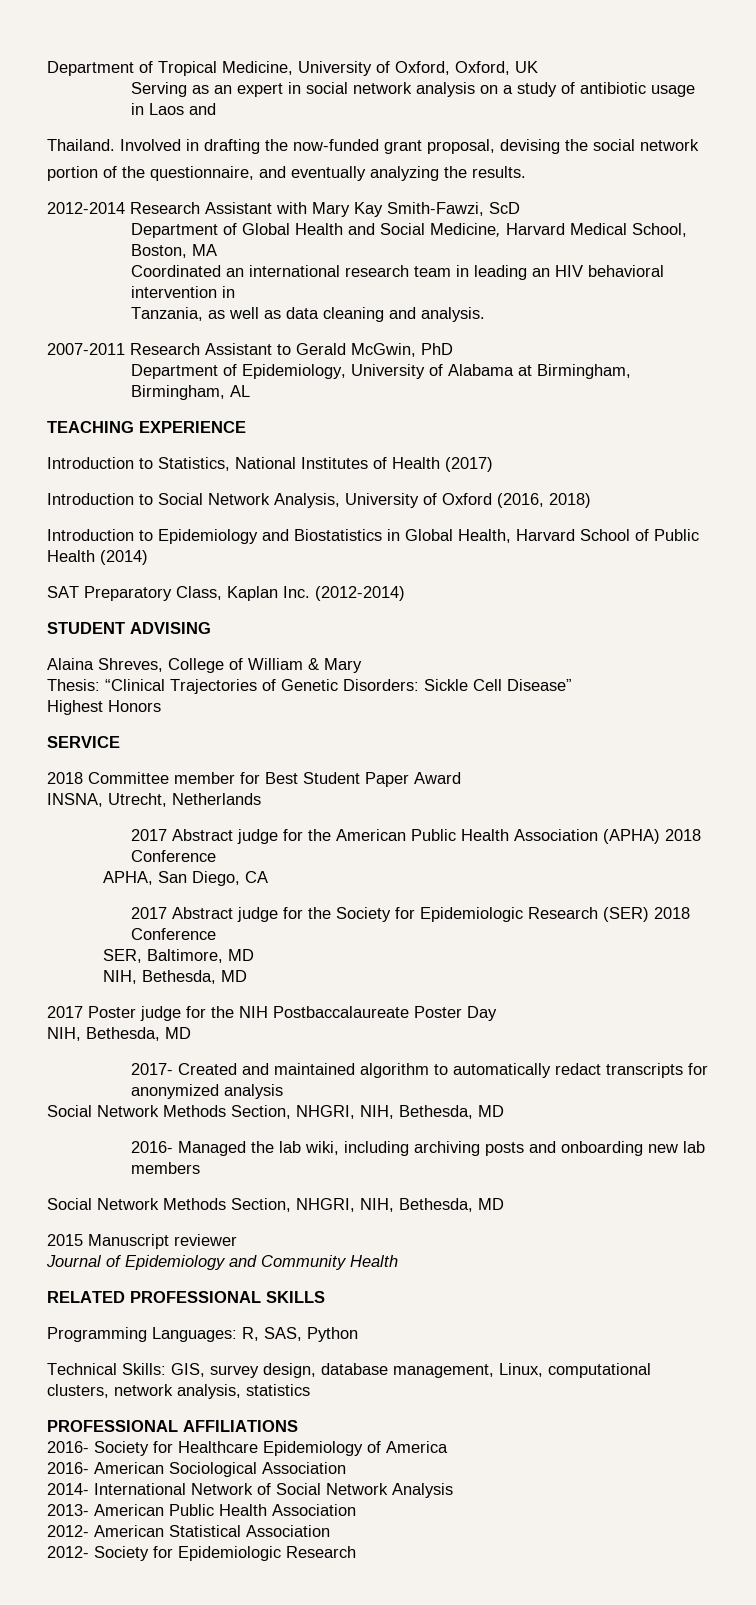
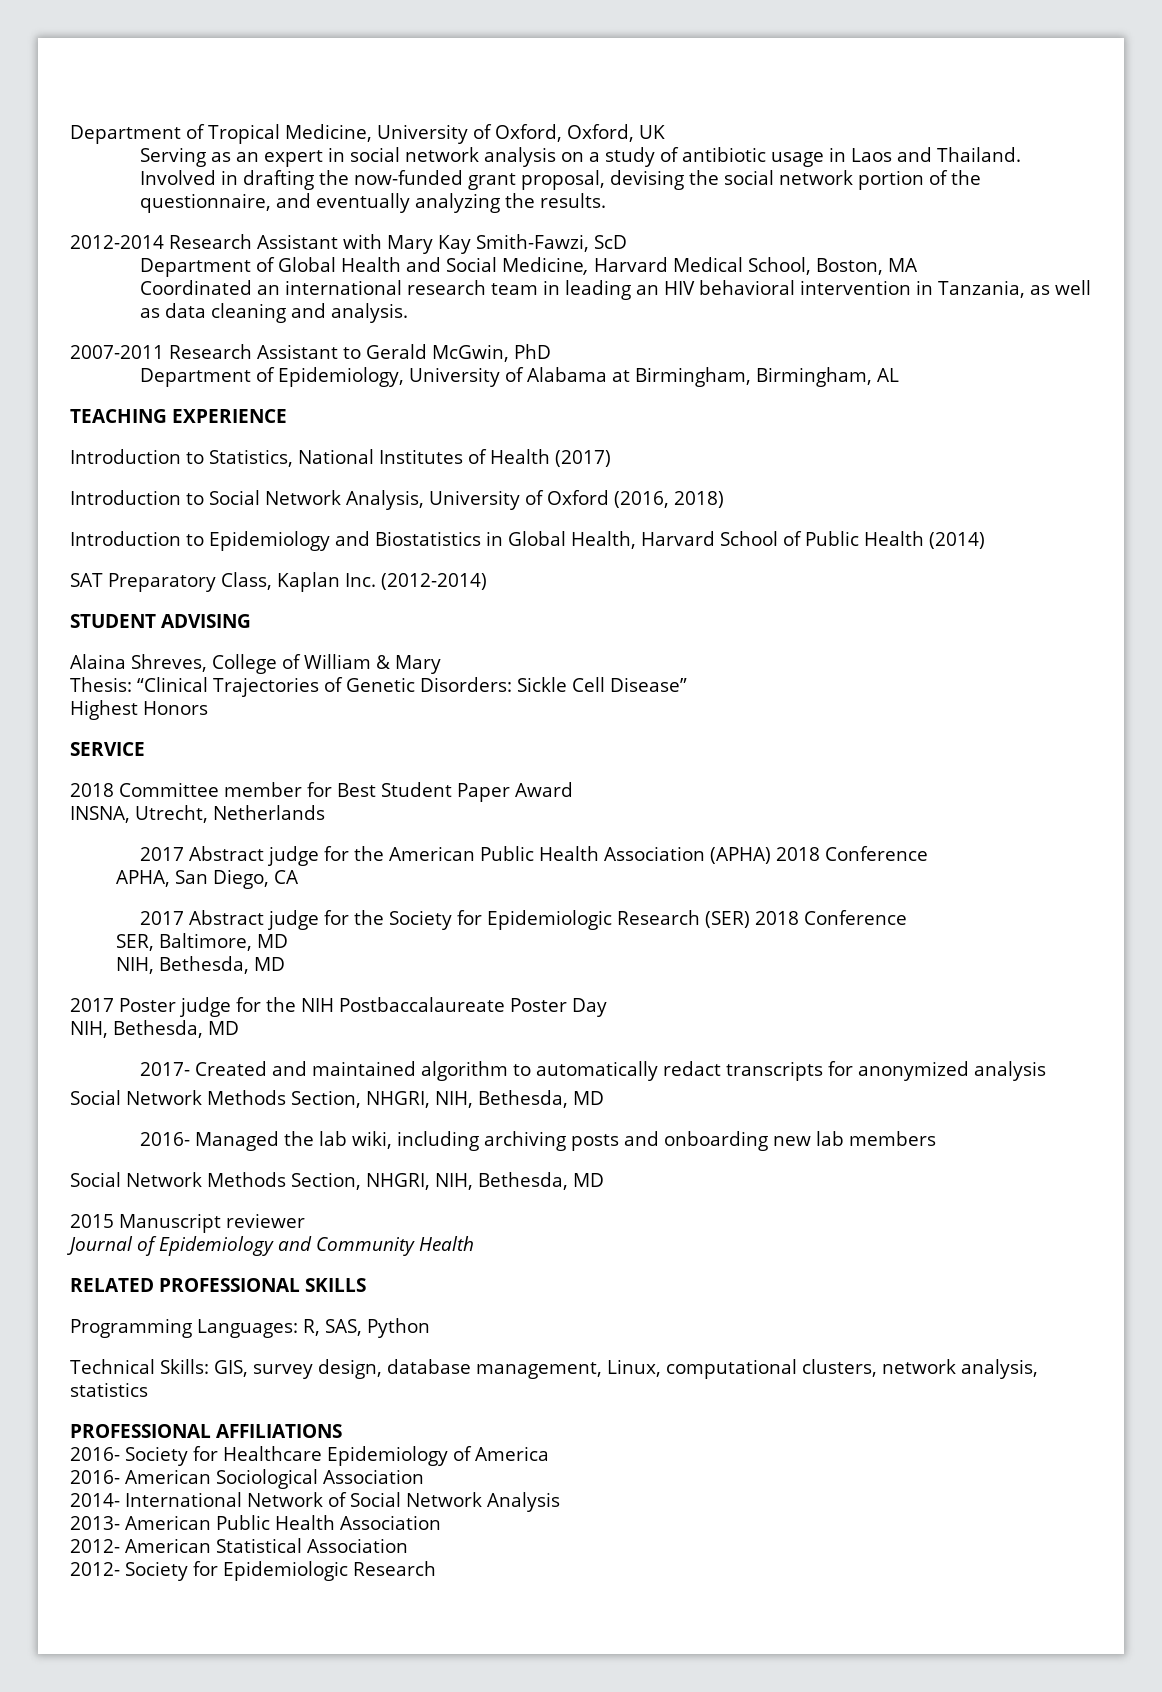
- Serving as an expert in social network analysis on a study of antibiotic usage in Laos and
- Thailand.
+ Serving as an expert in social network analysis on a study of antibiotic usage in Laos and Thailand.
- Involved in drafting the now-funded grant proposal, devising the social network
- portion of the questionnaire, and eventually analyzing the results.
+ Involved in drafting the now-funded grant proposal, devising the social network portion of the questionnaire, and eventually analyzing the results.
- Coordinated an international research team in leading an HIV behavioral intervention in
- Tanzania, as well as data cleaning and analysis.
+ Coordinated an international research team in leading an HIV behavioral intervention in Tanzania, as well as data cleaning and analysis.

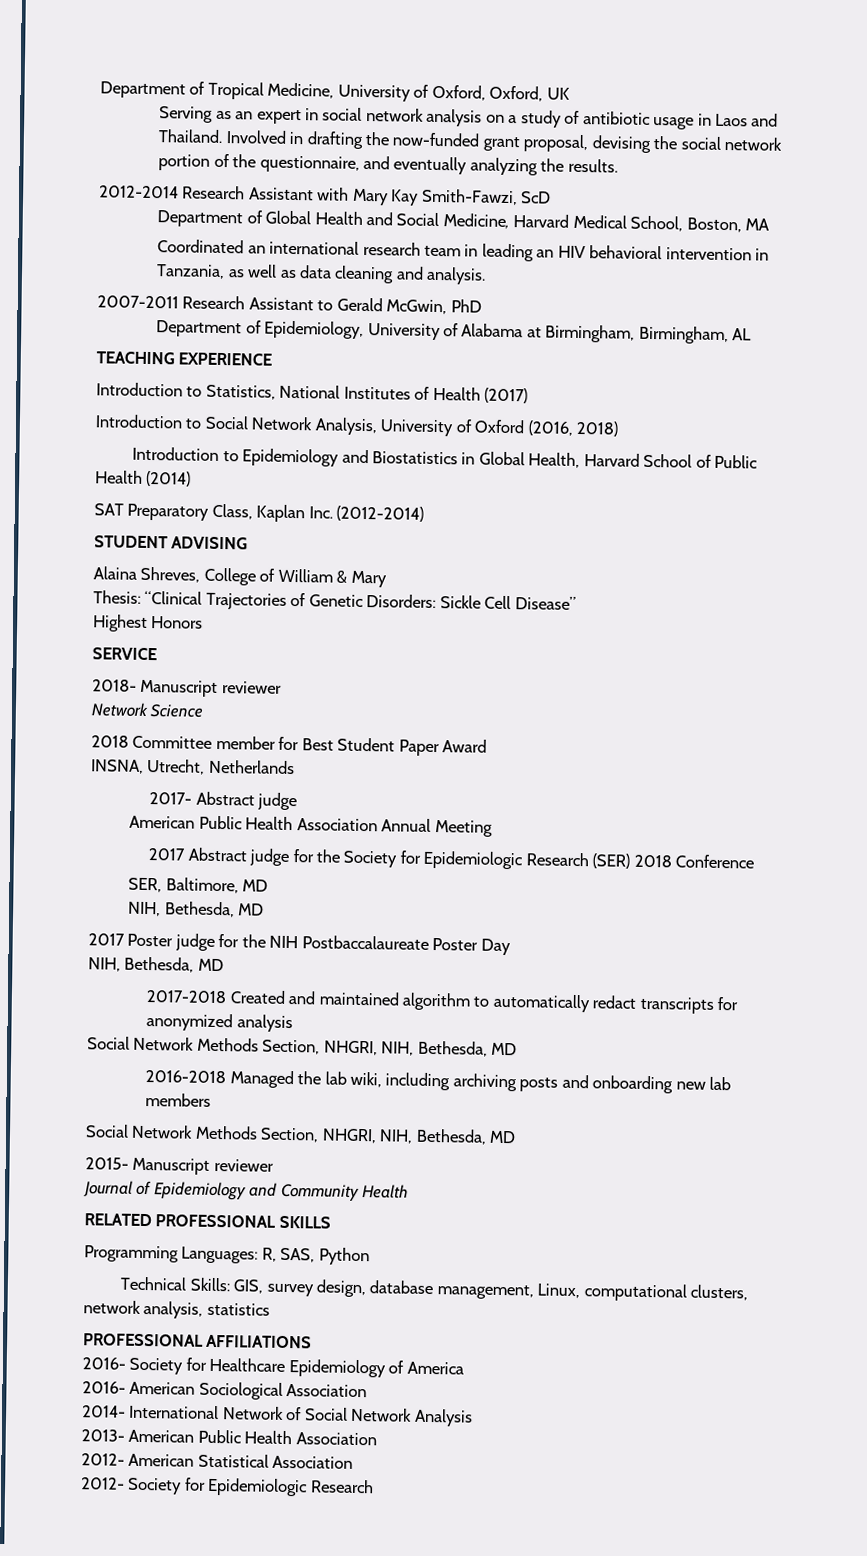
+ 2018- Manuscript reviewer
+ Network Science
- 2017 Abstract judge for the American Public Health Association (APHA) 2018 Conference
- APHA, San Diego, CA
+ 2017- Abstract judge
+ American Public Health Association Annual Meeting
- 2017- Created and maintained algorithm to automatically redact transcripts for anonymized analysis
+ 2017-2018 Created and maintained algorithm to automatically redact transcripts for anonymized analysis
- 2016- Managed the lab wiki, including archiving posts and onboarding new lab members
+ 2016-2018 Managed the lab wiki, including archiving posts and onboarding new lab members
- 2015 Manuscript reviewer
+ 2015- Manuscript reviewer

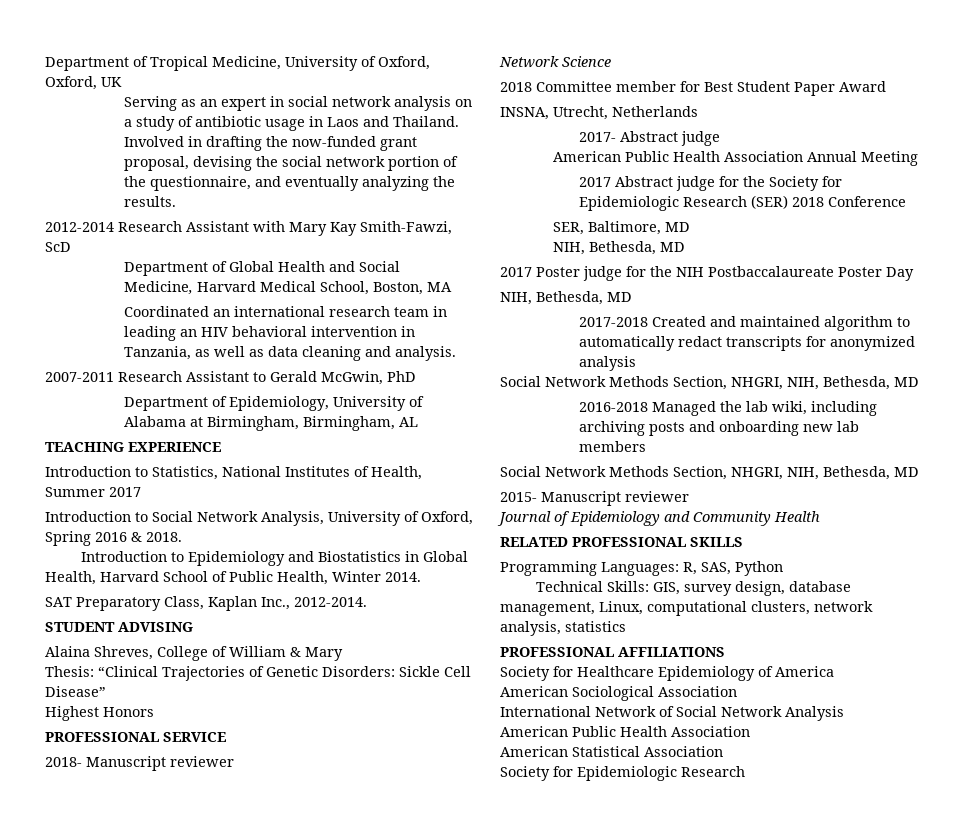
- Introduction to Statistics, National Institutes of Health (2017)
+ Introduction to Statistics, National Institutes of Health, Summer 2017
- Introduction to Social Network Analysis, University of Oxford (2016, 2018)
+ Introduction to Social Network Analysis, University of Oxford, Spring 2016 & 2018.
- Introduction to Epidemiology and Biostatistics in Global Health, Harvard School of Public Health (2014)
+ Introduction to Epidemiology and Biostatistics in Global Health, Harvard School of Public Health, Winter 2014.
- SAT Preparatory Class, Kaplan Inc. (2012-2014)
+ SAT Preparatory Class, Kaplan Inc., 2012-2014.
- SERVICE
+ PROFESSIONAL SERVICE
- 2016- Society for Healthcare Epidemiology of America
+ Society for Healthcare Epidemiology of America
- 2016- American Sociological Association
+ American Sociological Association
- 2014- International Network of Social Network Analysis
- 2013- American Public Health Association
+ International Network of Social Network Analysis
+ American Public Health Association
- 2012- American Statistical Association
- 2012- Society for Epidemiologic Research
+ American Statistical Association
+ Society for Epidemiologic Research

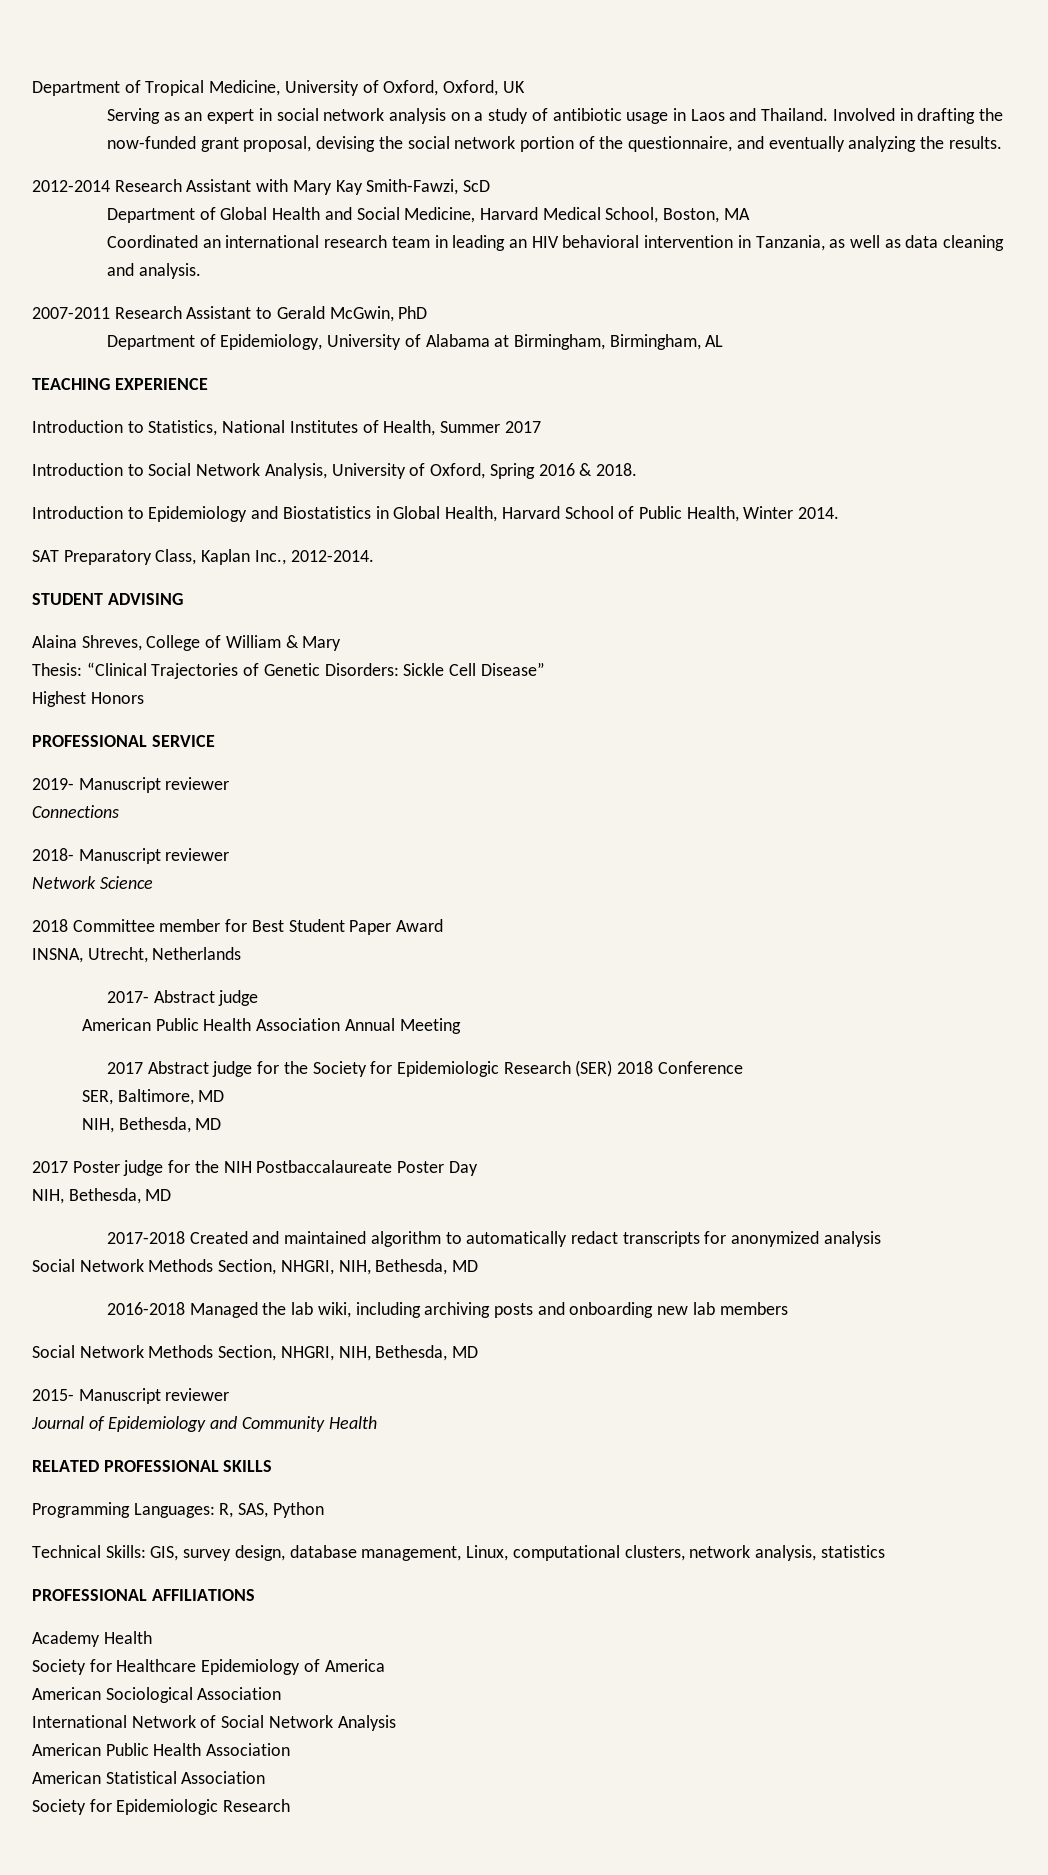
+ 2019- Manuscript reviewer
+ Connections
+ Academy Health

